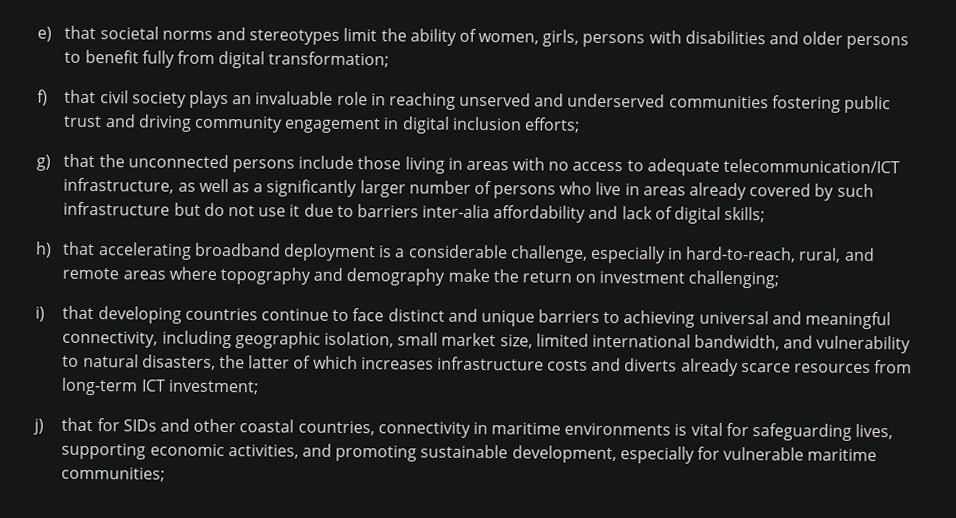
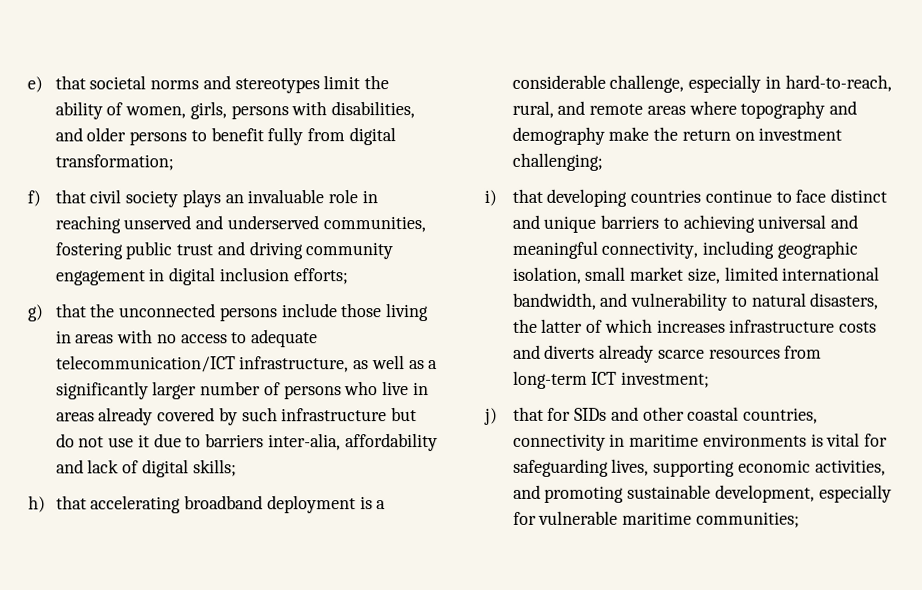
- e) that societal norms and stereotypes limit the ability of women, girls, persons with disabilities and older persons to benefit fully from digital transformation;
+ e) that societal norms and stereotypes limit the ability of women, girls, persons with disabilities, and older persons to benefit fully from digital transformation;
- f) that civil society plays an invaluable role in reaching unserved and underserved communities fostering public trust and driving community engagement in digital inclusion efforts;
+ f) that civil society plays an invaluable role in reaching unserved and underserved communities, fostering public trust and driving community engagement in digital inclusion efforts;
- g) that the unconnected persons include those living in areas with no access to adequate telecommunication/ICT infrastructure, as well as a significantly larger number of persons who live in areas already covered by such infrastructure but do not use it due to barriers inter-alia affordability and lack of digital skills;
+ g) that the unconnected persons include those living in areas with no access to adequate telecommunication/ICT infrastructure, as well as a significantly larger number of persons who live in areas already covered by such infrastructure but do not use it due to barriers inter-alia, affordability and lack of digital skills;

